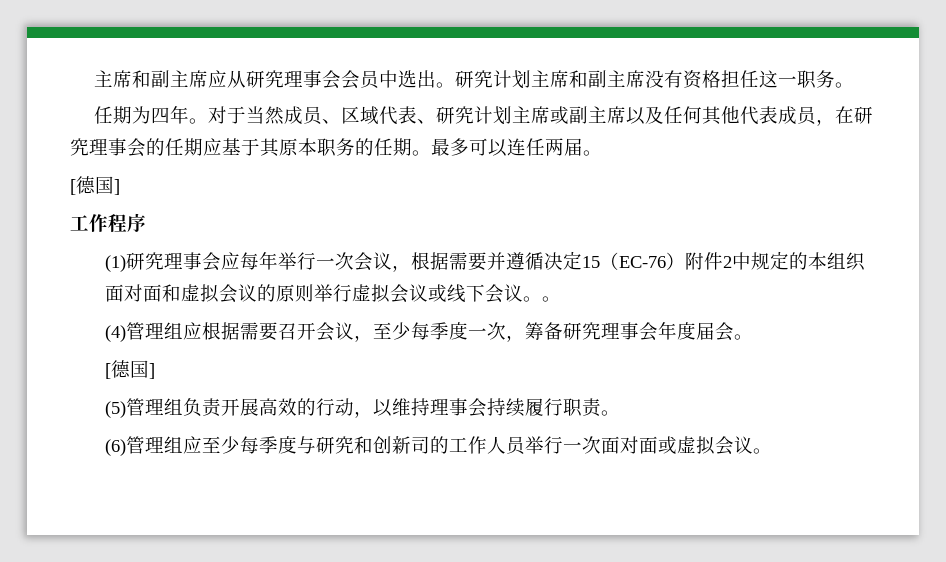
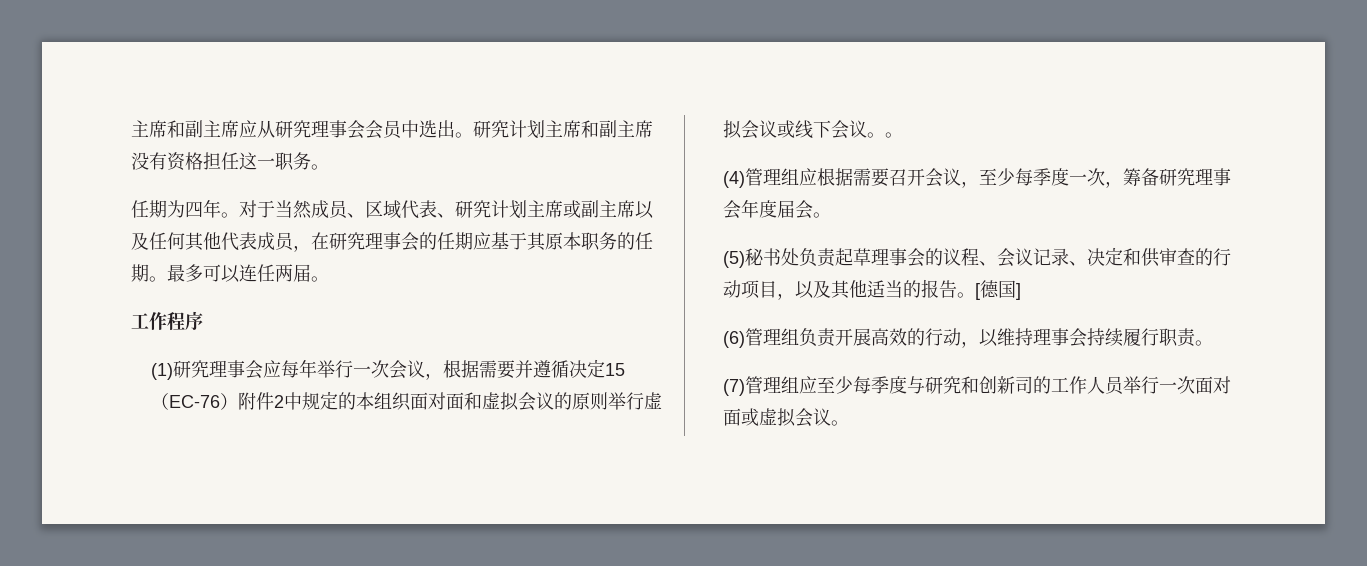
  最多可以连任两届。
- [德国]
  (4)管理组应根据需要召开会议，至少每季度一次，筹备研究理事会年度届会。
- [德国]
- (5)管理组负责开展高效的行动，以维持理事会持续履行职责。
+ (5)秘书处负责起草理事会的议程、会议记录、决定和供审查的行动项目，以及其他适当的报告。[德国]
+ (6)管理组负责开展高效的行动，以维持理事会持续履行职责。
- (6)管理组应至少每季度与研究和创新司的工作人员举行一次面对面或虚拟会议。
+ (7)管理组应至少每季度与研究和创新司的工作人员举行一次面对面或虚拟会议。

